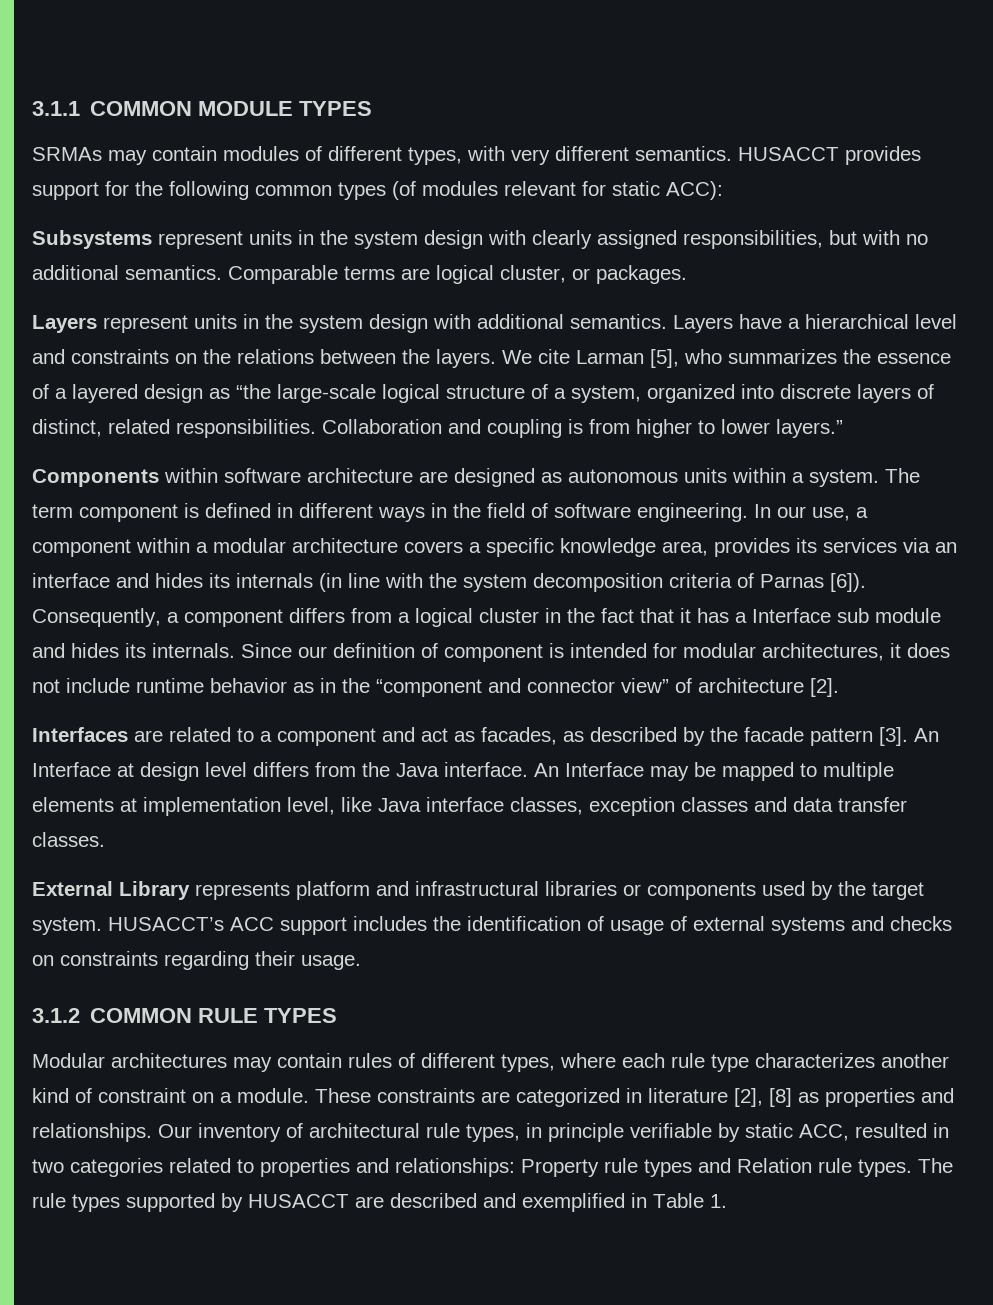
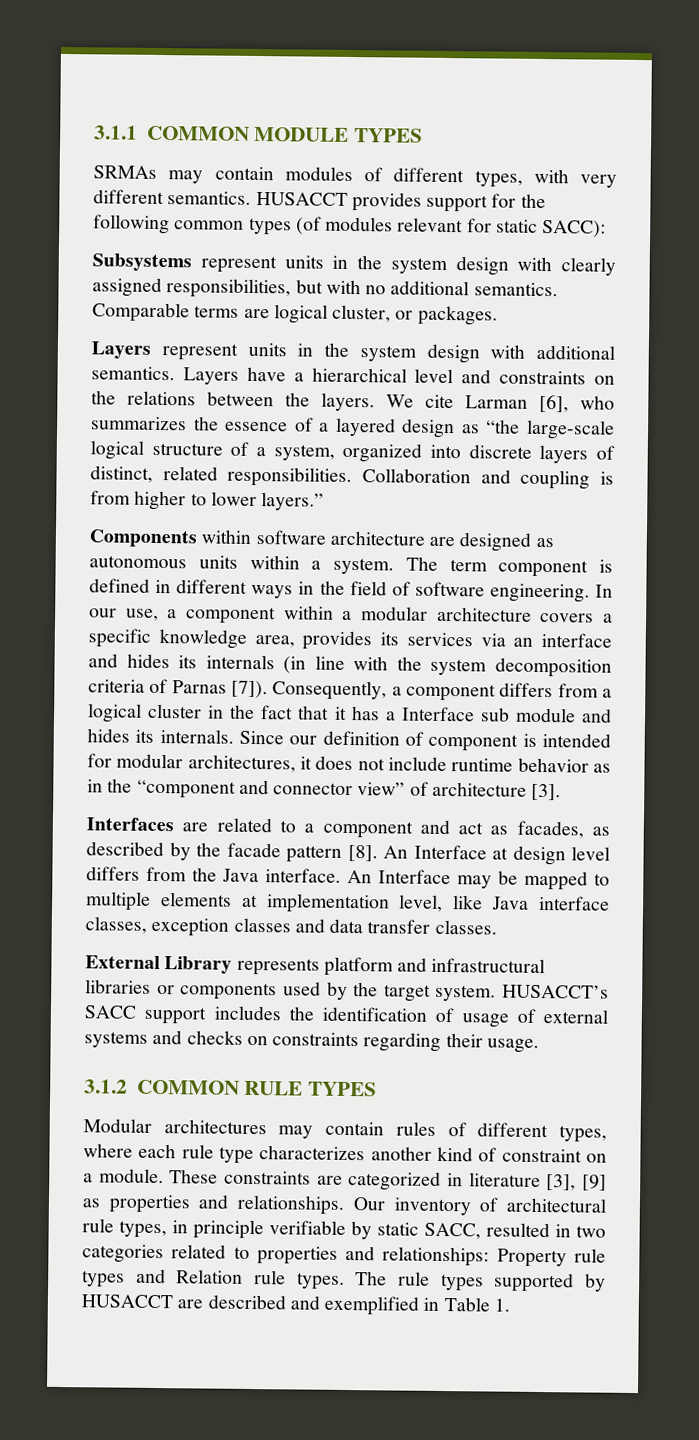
- HUSACCT provides support for the following common types (of modules relevant for static ACC):
+ HUSACCT provides support for the following common types (of modules relevant for static SACC):
- We cite Larman [5], who summarizes the essence of a layered design as “the large-scale logical structure of a system, organized into discrete layers of distinct, related responsibilities.
+ We cite Larman [6], who summarizes the essence of a layered design as “the large-scale logical structure of a system, organized into discrete layers of distinct, related responsibilities.
- In our use, a component within a modular architecture covers a specific knowledge area, provides its services via an interface and hides its internals (in line with the system decomposition criteria of Parnas [6]).
+ In our use, a component within a modular architecture covers a specific knowledge area, provides its services via an interface and hides its internals (in line with the system decomposition criteria of Parnas [7]).
- Since our definition of component is intended for modular architectures, it does not include runtime behavior as in the “component and connector view” of architecture [2].
+ Since our definition of component is intended for modular architectures, it does not include runtime behavior as in the “component and connector view” of architecture [3].
- Interfaces are related to a component and act as facades, as described by the facade pattern [3].
+ Interfaces are related to a component and act as facades, as described by the facade pattern [8].
- HUSACCT’s ACC support includes the identification of usage of external systems and checks on constraints regarding their usage.
+ HUSACCT’s SACC support includes the identification of usage of external systems and checks on constraints regarding their usage.
- These constraints are categorized in literature [2], [8] as properties and relationships.
+ These constraints are categorized in literature [3], [9] as properties and relationships.
- Our inventory of architectural rule types, in principle verifiable by static ACC, resulted in two categories related to properties and relationships: Property rule types and Relation rule types.
+ Our inventory of architectural rule types, in principle verifiable by static SACC, resulted in two categories related to properties and relationships: Property rule types and Relation rule types.

